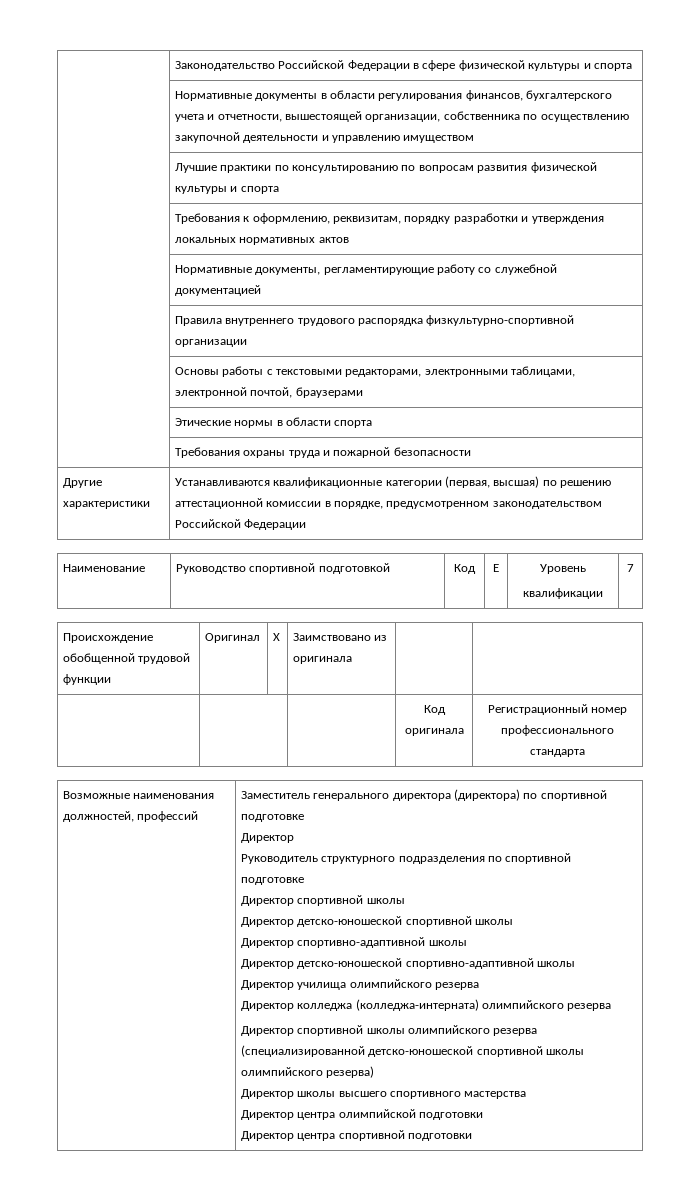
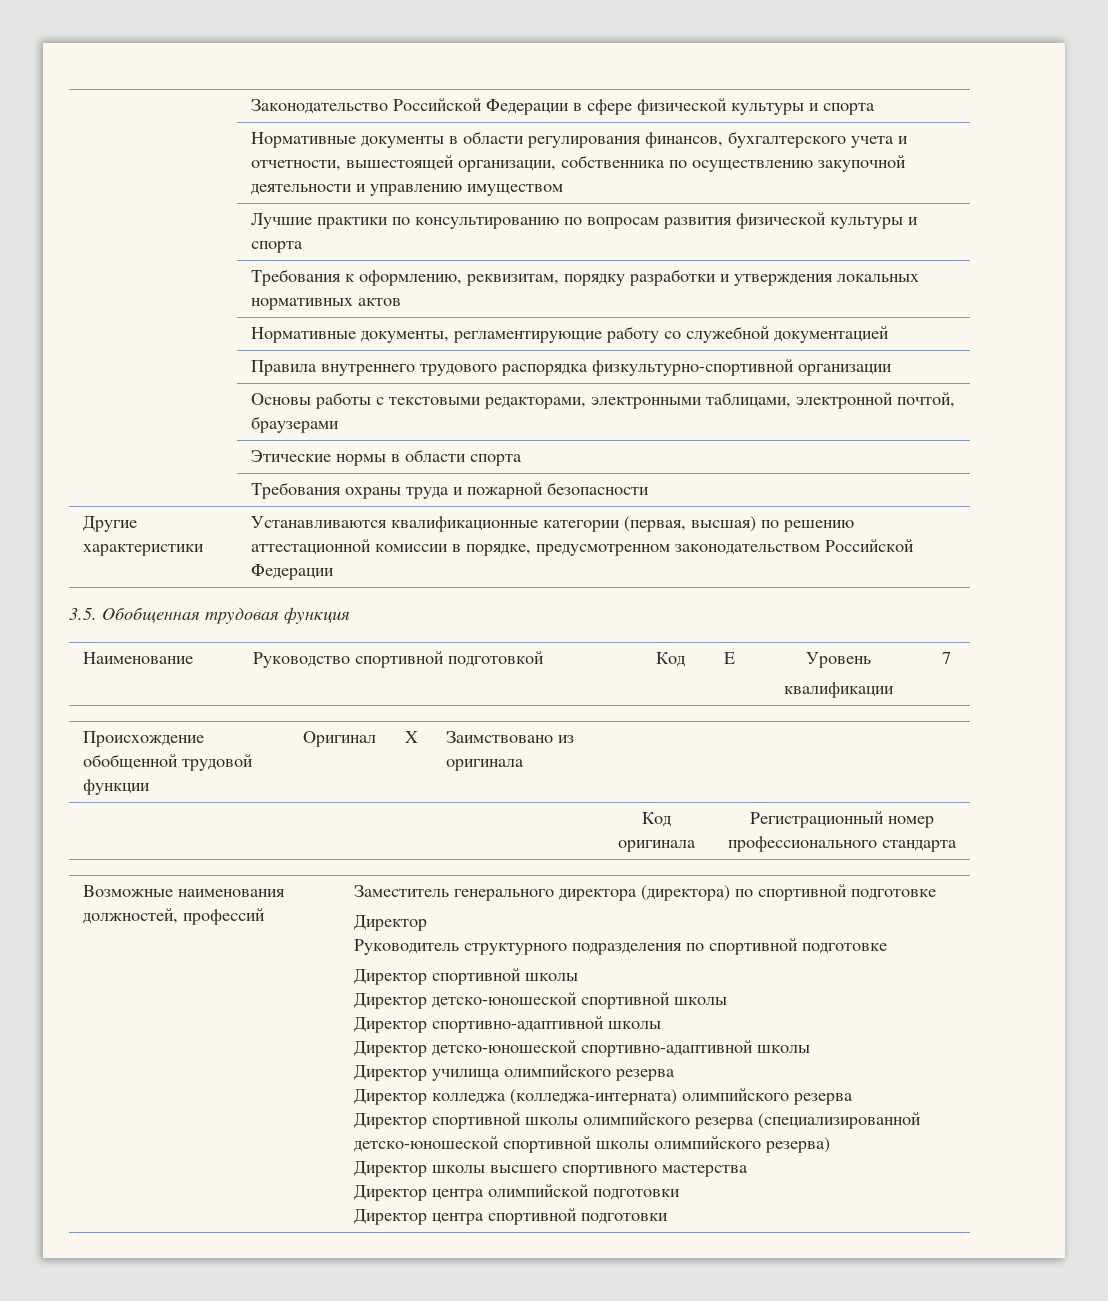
+ 3.5. Обобщенная трудовая функция

